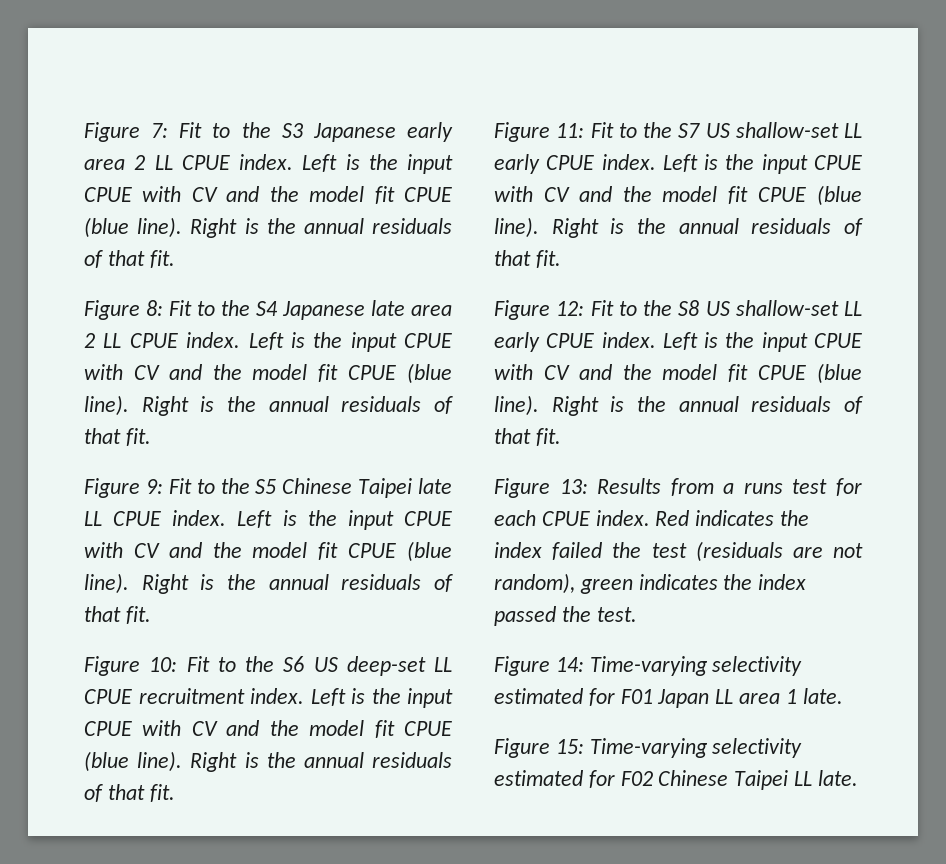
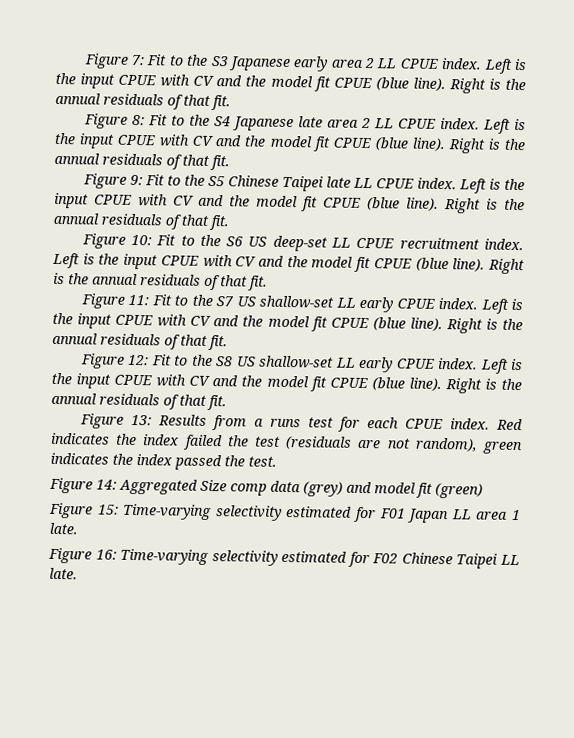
- Figure 14: Time-varying selectivity estimated for F01 Japan LL area 1 late.
+ Figure 14: Aggregated Size comp data (grey) and model fit (green)
+ Figure 15: Time-varying selectivity estimated for F01 Japan LL area 1 late.
- Figure 15: Time-varying selectivity estimated for F02 Chinese Taipei LL late.
+ Figure 16: Time-varying selectivity estimated for F02 Chinese Taipei LL late.

